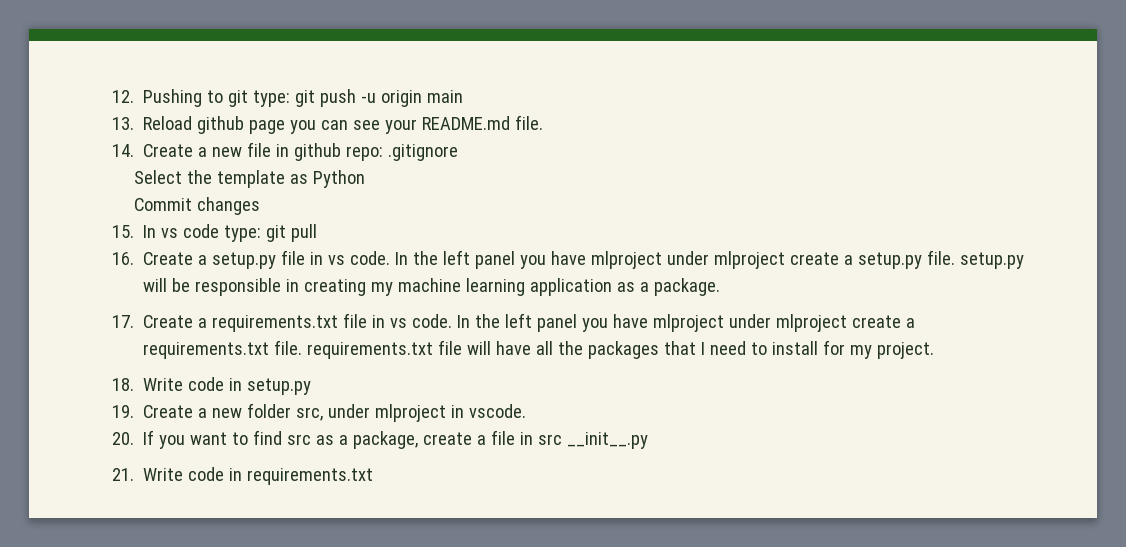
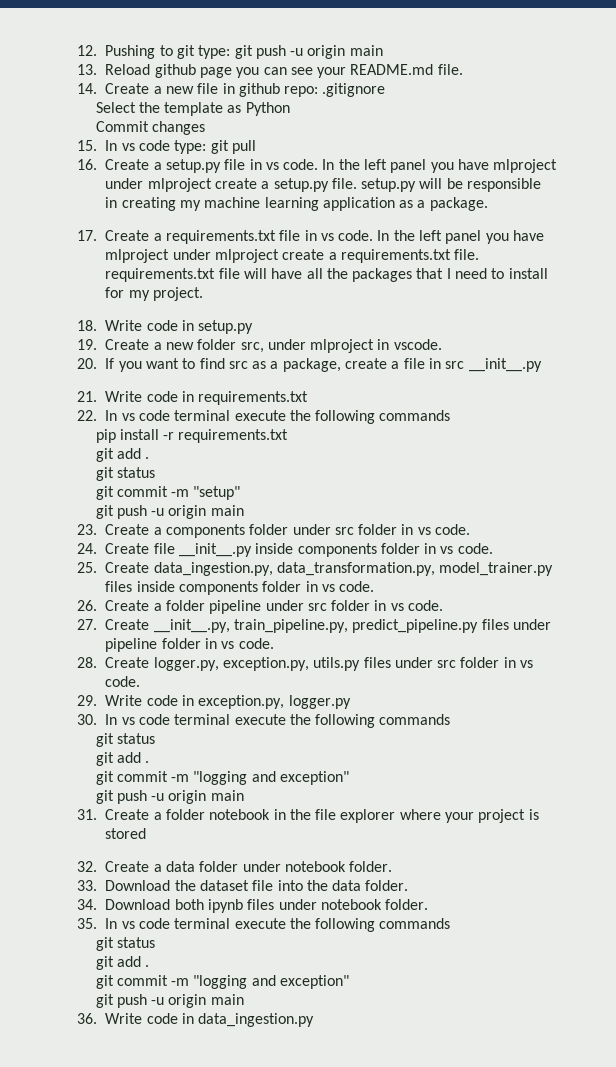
+ 22. In vs code terminal execute the following commands
+ pip install -r requirements.txt
+ git add .
+ git status
+ git commit -m "setup"
+ git push -u origin main
+ 23. Create a components folder under src folder in vs code.
+ 24. Create file __init__.py inside components folder in vs code.
+ 25. Create data_ingestion.py, data_transformation.py, model_trainer.py files inside components folder in vs code.
+ 26. Create a folder pipeline under src folder in vs code.
+ 27. Create __init__.py, train_pipeline.py, predict_pipeline.py files under pipeline folder in vs code.
+ 28. Create logger.py, exception.py, utils.py files under src folder in vs code.
+ 29. Write code in exception.py, logger.py
+ 30. In vs code terminal execute the following commands
+ git status
+ git add .
+ git commit -m "logging and exception"
+ git push -u origin main
+ 31. Create a folder notebook in the file explorer where your project is stored
+ 32. Create a data folder under notebook folder.
+ 33. Download the dataset file into the data folder.
+ 34. Download both ipynb files under notebook folder.
+ 35. In vs code terminal execute the following commands
+ git status
+ git add .
+ git commit -m "logging and exception"
+ git push -u origin main
+ 36. Write code in data_ingestion.py

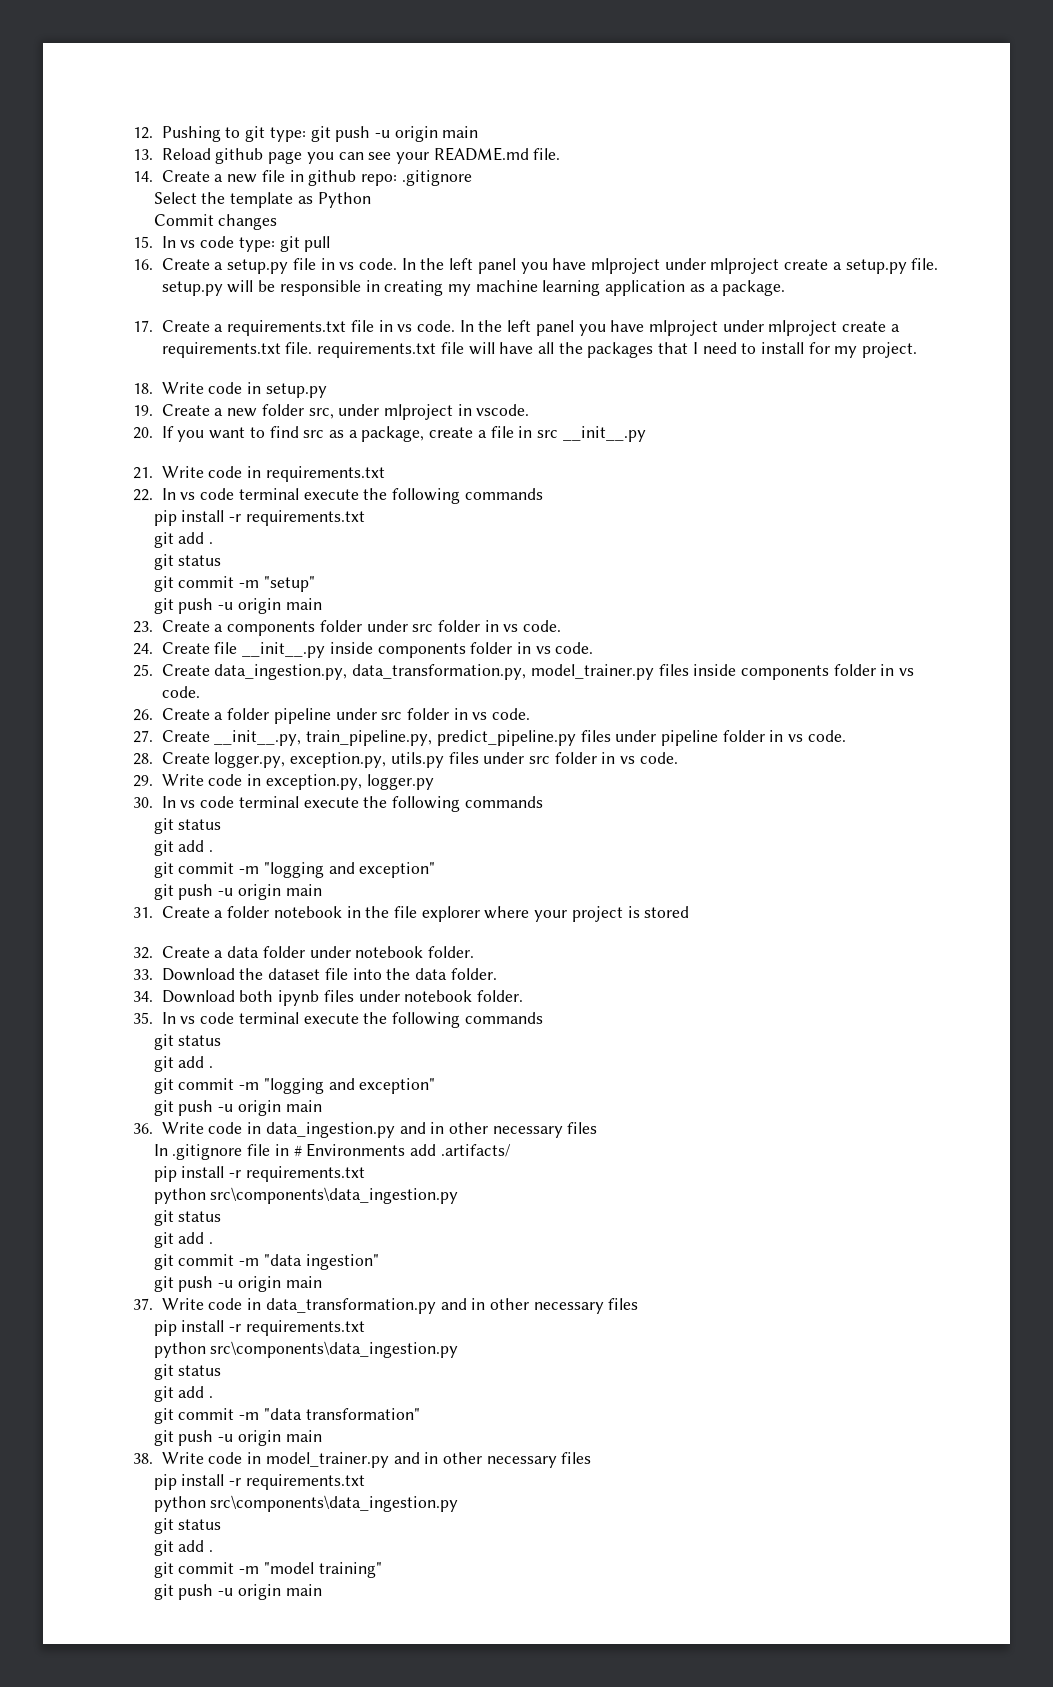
- 36. Write code in data_ingestion.py
+ 36. Write code in data_ingestion.py and in other necessary files
+ In .gitignore file in # Environments add .artifacts/
+ pip install -r requirements.txt
+ python src\components\data_ingestion.py
+ git status
+ git add .
+ git commit -m "data ingestion"
+ git push -u origin main
+ 37. Write code in data_transformation.py and in other necessary files
+ pip install -r requirements.txt
+ python src\components\data_ingestion.py
+ git status
+ git add .
+ git commit -m "data transformation"
+ git push -u origin main
+ 38. Write code in model_trainer.py and in other necessary files
+ pip install -r requirements.txt
+ python src\components\data_ingestion.py
+ git status
+ git add .
+ git commit -m "model training"
+ git push -u origin main

